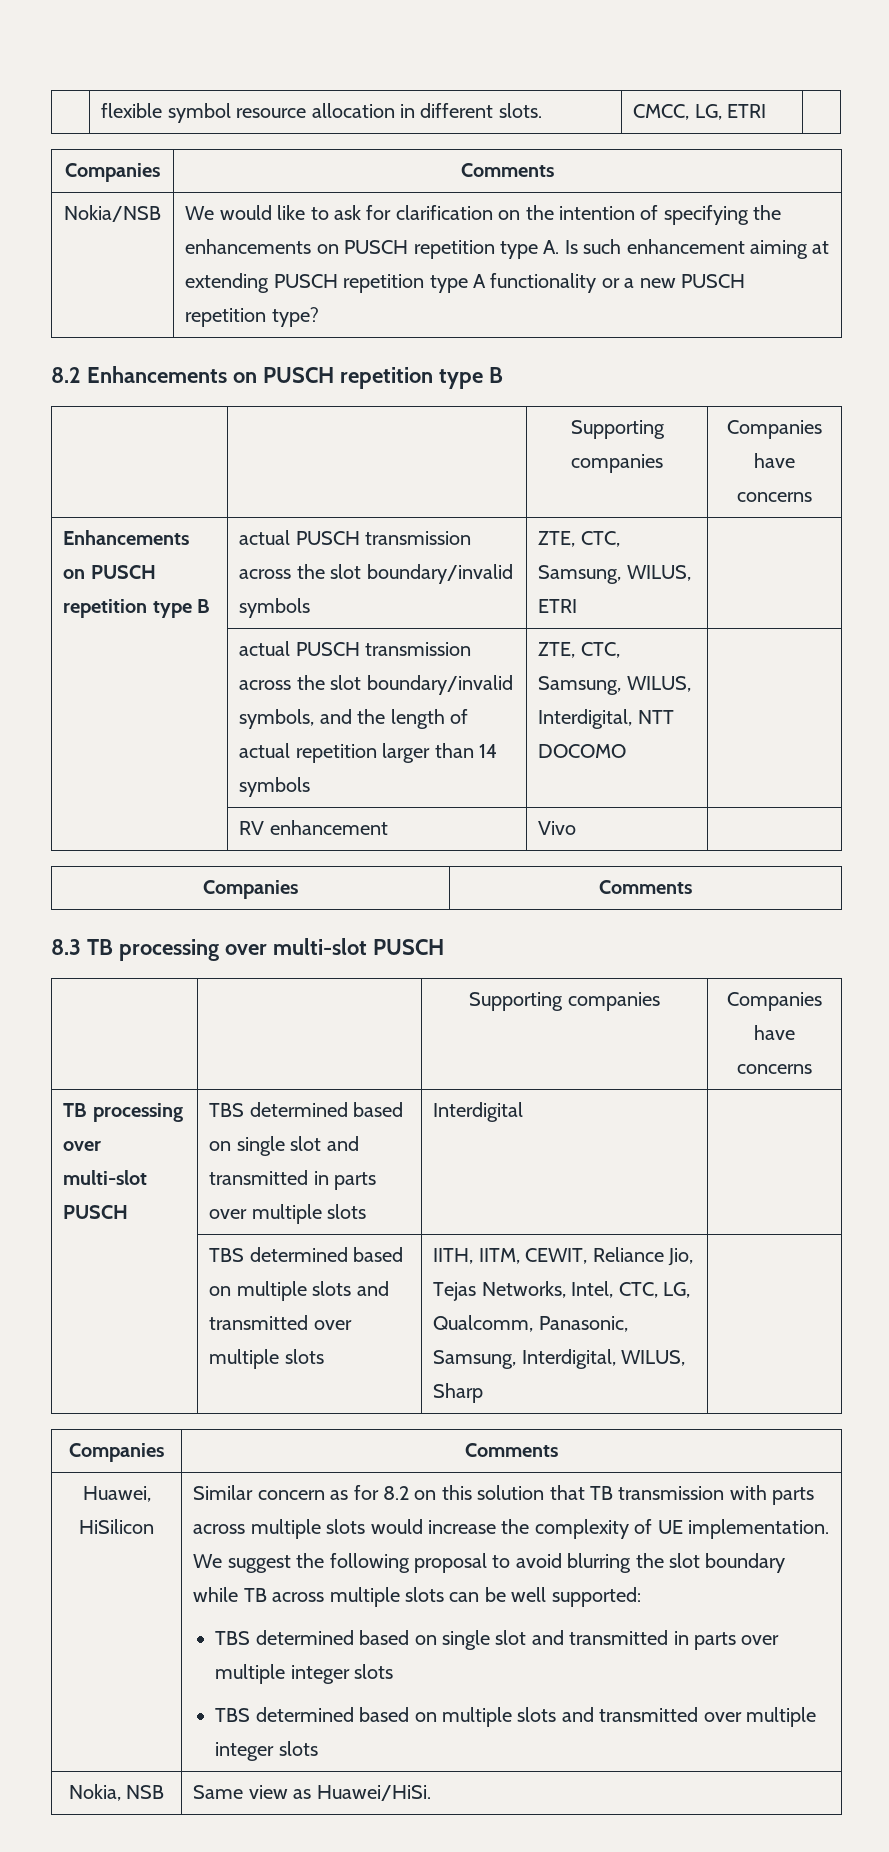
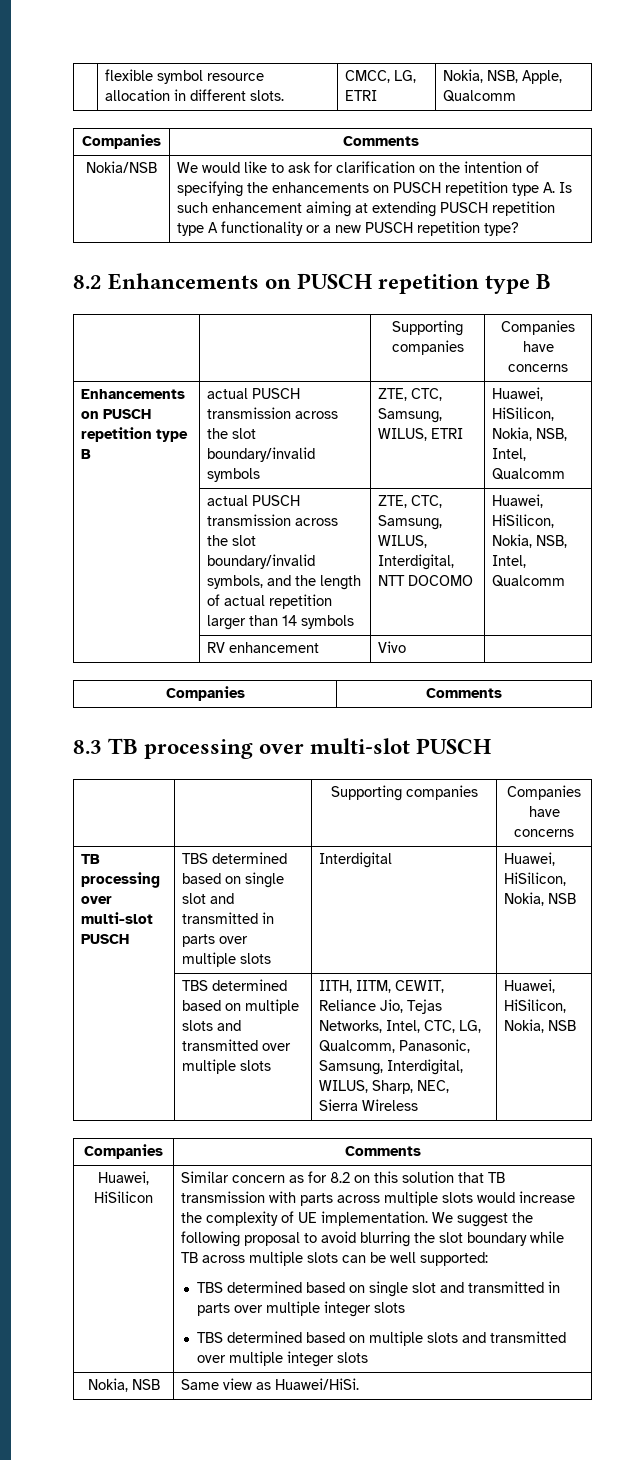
- | flexible symbol resource allocation in different slots. | CMCC, LG, ETRI |
+ | flexible symbol resource allocation in different slots. | CMCC, LG, ETRI | Nokia, NSB, Apple, Qualcomm
- Enhancements on PUSCH repetition type B | actual PUSCH transmission across the slot boundary/invalid symbols | ZTE, CTC, Samsung, WILUS, ETRI |
+ Enhancements on PUSCH repetition type B | actual PUSCH transmission across the slot boundary/invalid symbols | ZTE, CTC, Samsung, WILUS, ETRI | Huawei, HiSilicon, Nokia, NSB, Intel, Qualcomm
- | actual PUSCH transmission across the slot boundary/invalid symbols, and the length of actual repetition larger than 14 symbols | ZTE, CTC, Samsung, WILUS, Interdigital, NTT DOCOMO |
+ | actual PUSCH transmission across the slot boundary/invalid symbols, and the length of actual repetition larger than 14 symbols | ZTE, CTC, Samsung, WILUS, Interdigital, NTT DOCOMO | Huawei, HiSilicon, Nokia, NSB, Intel, Qualcomm
- TB processing over multi-slot PUSCH | TBS determined based on single slot and transmitted in parts over multiple slots | Interdigital |
+ TB processing over multi-slot PUSCH | TBS determined based on single slot and transmitted in parts over multiple slots | Interdigital | Huawei, HiSilicon, Nokia, NSB
- | TBS determined based on multiple slots and transmitted over multiple slots | IITH, IITM, CEWIT, Reliance Jio, Tejas Networks, Intel, CTC, LG, Qualcomm, Panasonic, Samsung, Interdigital, WILUS, Sharp |
+ | TBS determined based on multiple slots and transmitted over multiple slots | IITH, IITM, CEWIT, Reliance Jio, Tejas Networks, Intel, CTC, LG, Qualcomm, Panasonic, Samsung, Interdigital, WILUS, Sharp, NEC, Sierra Wireless | Huawei, HiSilicon, Nokia, NSB

